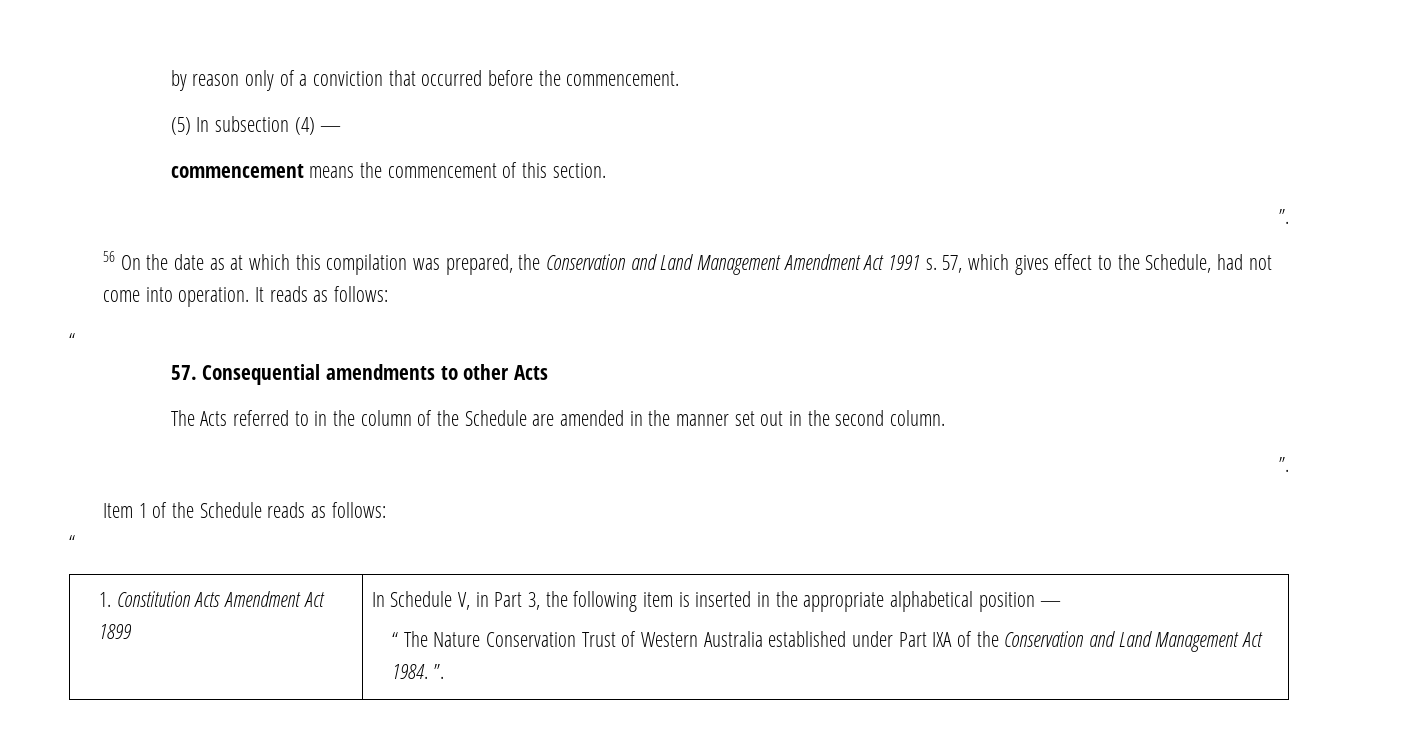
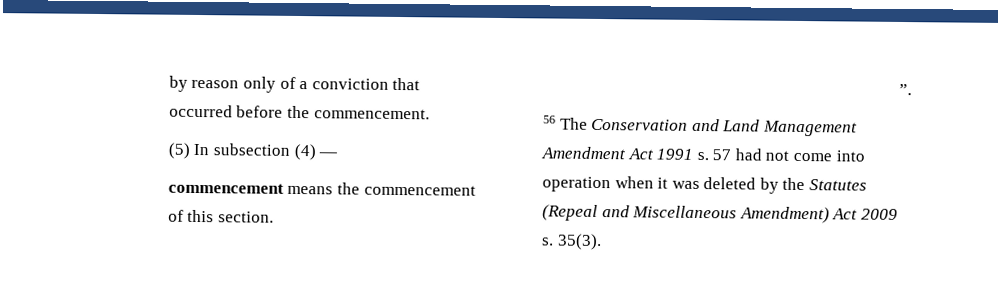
- 56 On the date as at which this compilation was prepared, the Conservation and Land Management Amendment Act 1991 s.
+ 56 The Conservation and Land Management Amendment Act 1991 s.
- 57, which gives effect to the Schedule, had not come into operation. It reads as follows:
- “
- 57. Consequential amendments to other Acts
- The Acts referred to in the column of the Schedule are amended in the manner set out in the second column.
- ”.
- Item 1 of the Schedule reads as follows:
- “
- 1. Constitution Acts Amendment Act 1899 | In Schedule V, in Part 3, the following item is inserted in the appropriate alphabetical position —
- “ The Nature Conservation Trust of Western Australia established under Part IXA of the Conservation and Land Management Act 1984. ”.
+ 57 had not come into operation when it was deleted by the Statutes (Repeal and Miscellaneous Amendment) Act 2009 s. 35(3).

